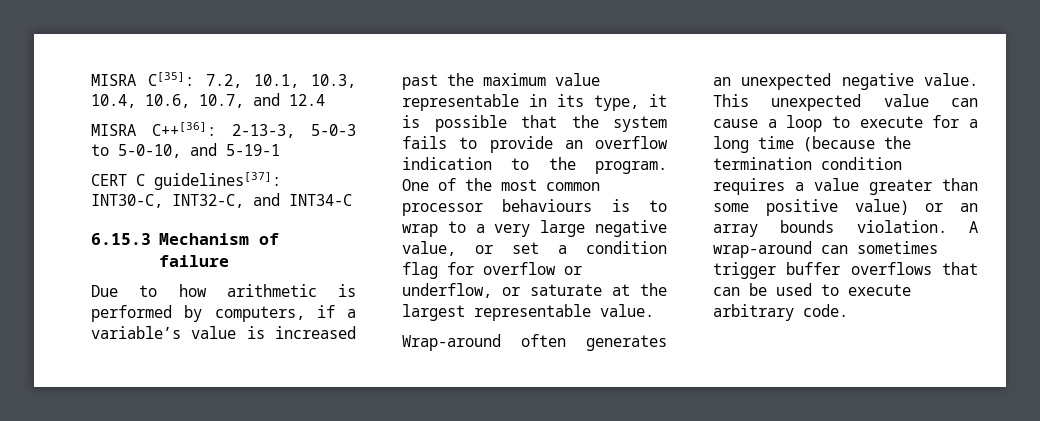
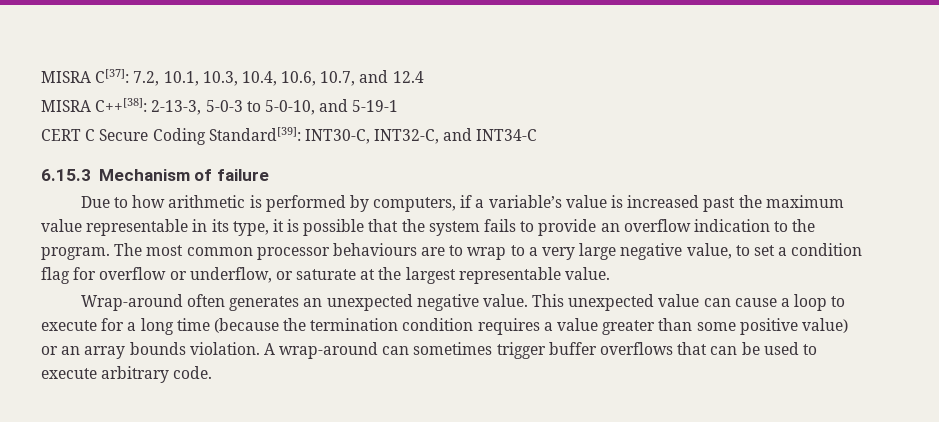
- MISRA C[35]: 7.2, 10.1, 10.3, 10.4, 10.6, 10.7, and 12.4
+ MISRA C[37]: 7.2, 10.1, 10.3, 10.4, 10.6, 10.7, and 12.4
- MISRA C++[36]: 2-13-3, 5-0-3 to 5-0-10, and 5-19-1
+ MISRA C++[38]: 2-13-3, 5-0-3 to 5-0-10, and 5-19-1
- CERT C guidelines[37]: INT30-C, INT32-C, and INT34-C
+ CERT C Secure Coding Standard[39]: INT30-C, INT32-C, and INT34-C
- One of the most common processor behaviours is to wrap to a very large negative value, or set a condition flag for overflow or underflow, or saturate at the largest representable value.
+ The most common processor behaviours are to wrap to a very large negative value, to set a condition flag for overflow or underflow, or saturate at the largest representable value.

